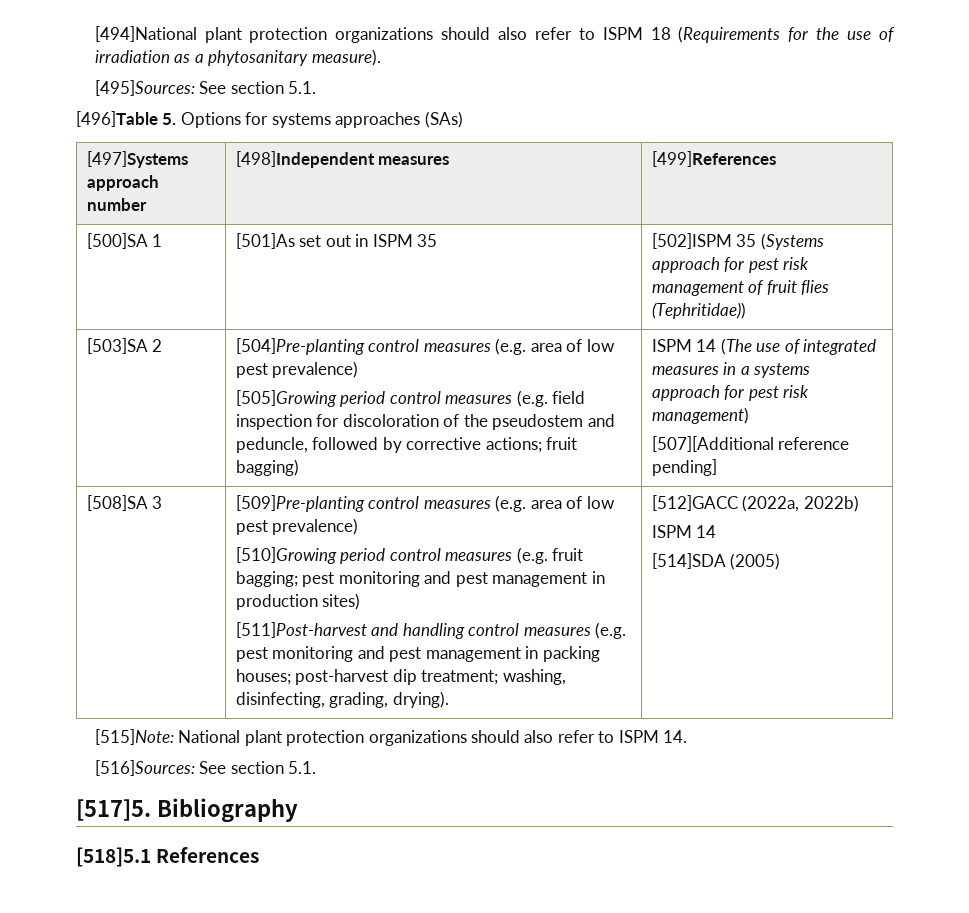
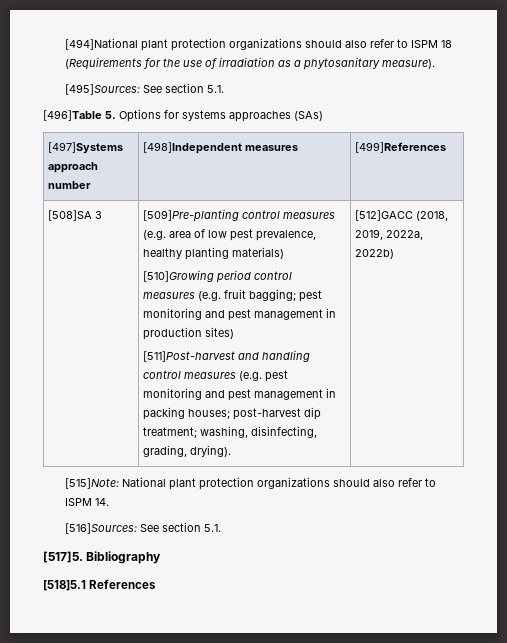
- [500]SA 1 | [501]As set out in ISPM 35 | [502]ISPM 35 (Systems approach for pest risk management of fruit flies (Tephritidae))
- [503]SA 2 | [504]Pre-planting control measures (e.g. area of low pest prevalence)
- [505]Growing period control measures (e.g. field inspection for discoloration of the pseudostem and peduncle, followed by corrective actions; fruit bagging) | ISPM 14 (The use of integrated measures in a systems approach for pest risk management)
- [507][Additional reference pending]
- [509]Pre-planting control measures (e.g. area of low pest prevalence)
+ [509]Pre-planting control measures (e.g. area of low pest prevalence, healthy planting materials)
- [512]GACC (2022a, 2022b)
- ISPM 14
- [514]SDA (2005)
+ [512]GACC (2018, 2019, 2022a, 2022b)

